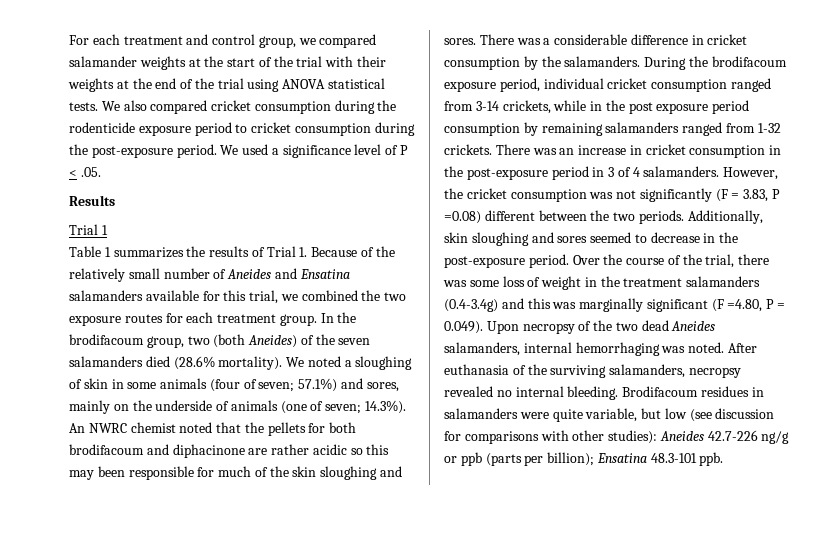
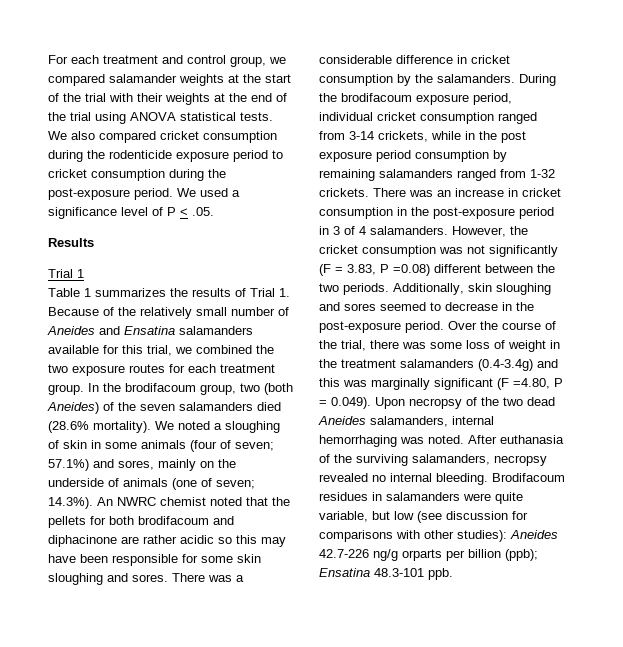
- We noted a sloughing of skin in some animals (four of seven; 57.1%) and sores, mainly on the underside of animals (one of seven; 14.3%). An NWRC chemist noted that the pellets for both brodifacoum and diphacinone are rather acidic so this may been responsible for much of the skin sloughing and sores.
+ We noted a sloughing of skin in some animals (four of seven; 57.1%) and sores, mainly on the underside of animals (one of seven; 14.3%). An NWRC chemist noted that the pellets for both brodifacoum and diphacinone are rather acidic so this may have been responsible for some skin sloughing and sores.
- Brodifacoum residues in salamanders were quite variable, but low (see discussion for comparisons with other studies): Aneides 42.7-226 ng/g or ppb (parts per billion); Ensatina 48.3-101 ppb.
+ Brodifacoum residues in salamanders were quite variable, but low (see discussion for comparisons with other studies): Aneides 42.7-226 ng/g orparts per billion (ppb); Ensatina 48.3-101 ppb.

